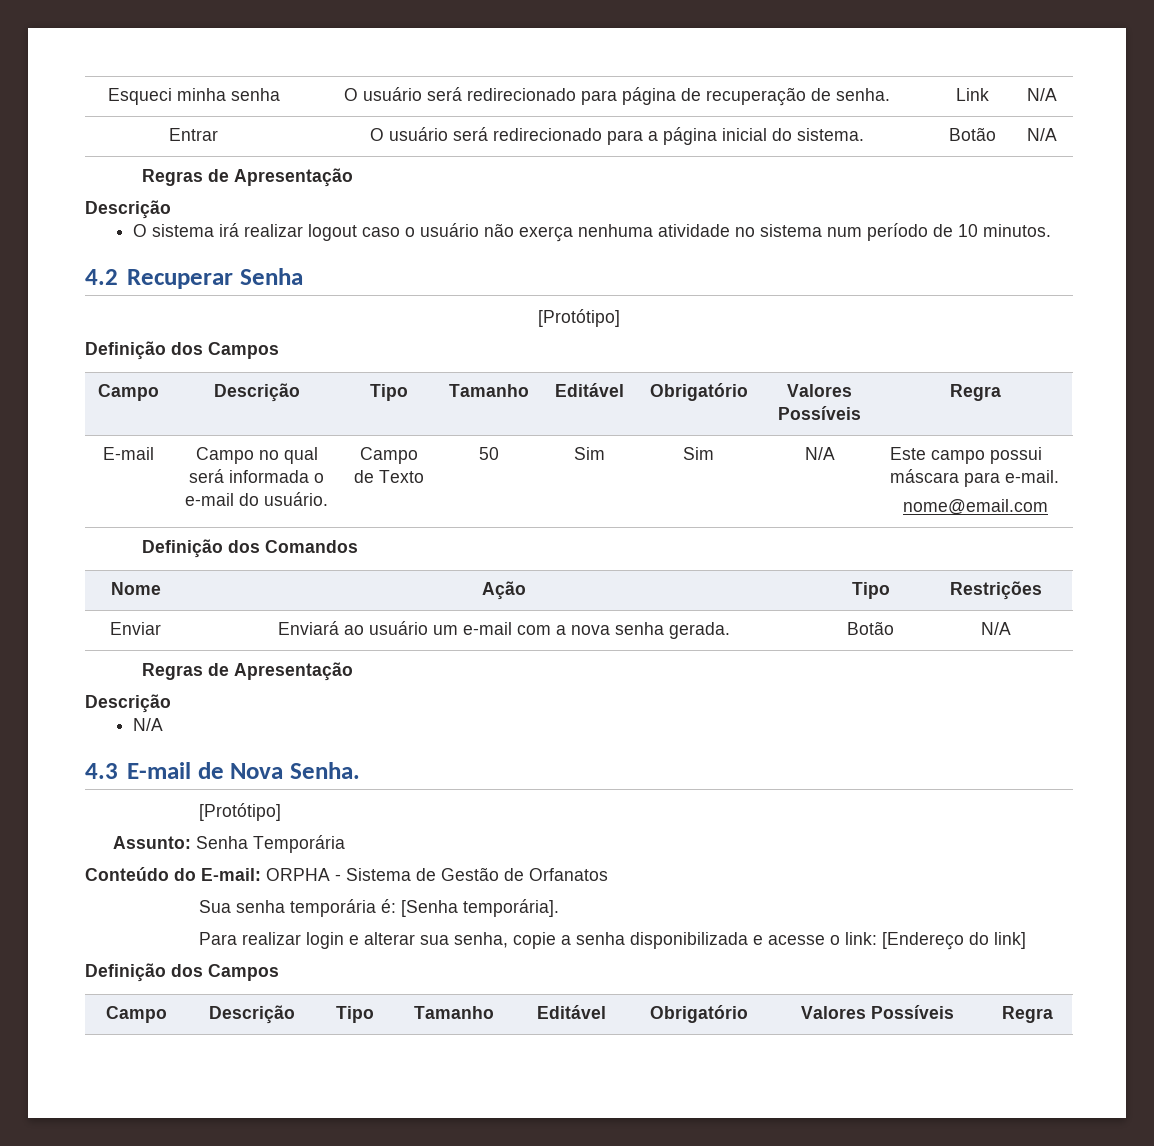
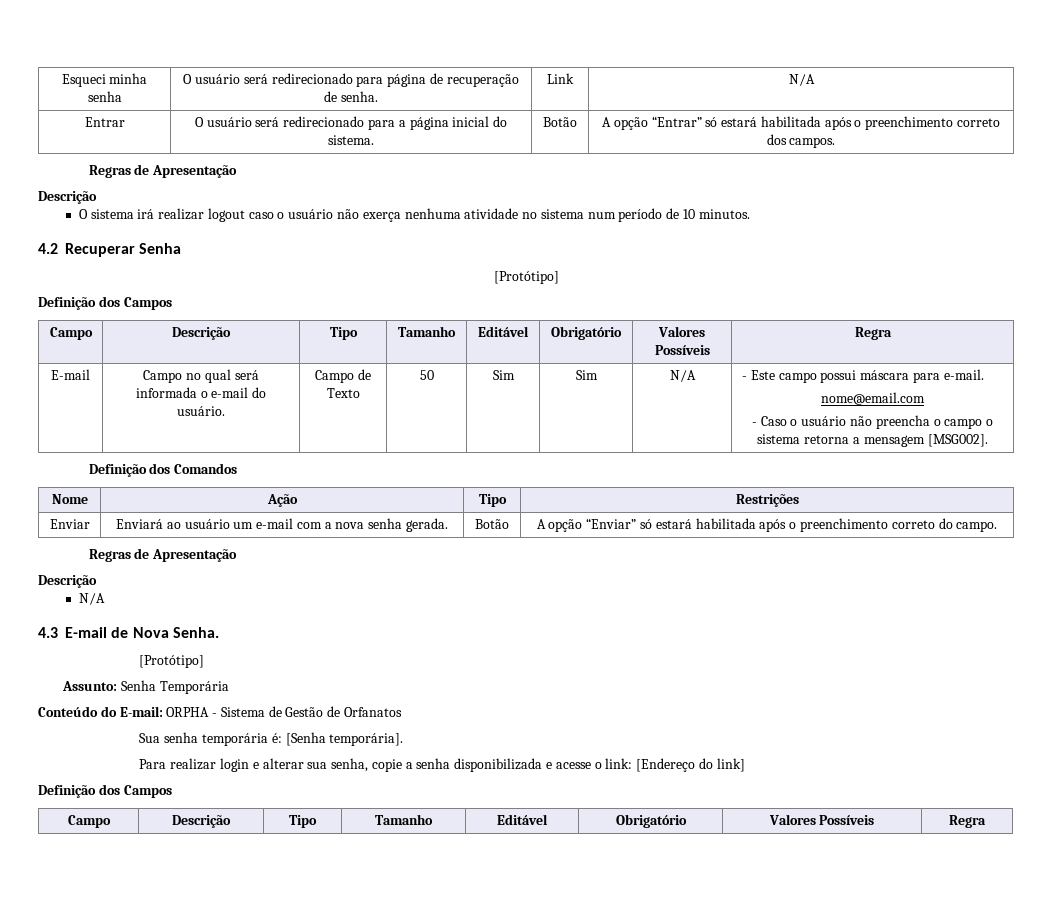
- Entrar | O usuário será redirecionado para a página inicial do sistema. | Botão | N/A
+ Entrar | O usuário será redirecionado para a página inicial do sistema. | Botão | A opção “Entrar” só estará habilitada após o preenchimento correto dos campos.
- E-mail | Campo no qual será informada o e-mail do usuário. | Campo de Texto | 50 | Sim | Sim | N/A | Este campo possui máscara para e-mail.
+ E-mail | Campo no qual será informada o e-mail do usuário. | Campo de Texto | 50 | Sim | Sim | N/A | - Este campo possui máscara para e-mail.
  nome@email.com
+ - Caso o usuário não preencha o campo o sistema retorna a mensagem [MSG002].
- Enviar | Enviará ao usuário um e-mail com a nova senha gerada. | Botão | N/A
+ Enviar | Enviará ao usuário um e-mail com a nova senha gerada. | Botão | A opção “Enviar” só estará habilitada após o preenchimento correto do campo.

